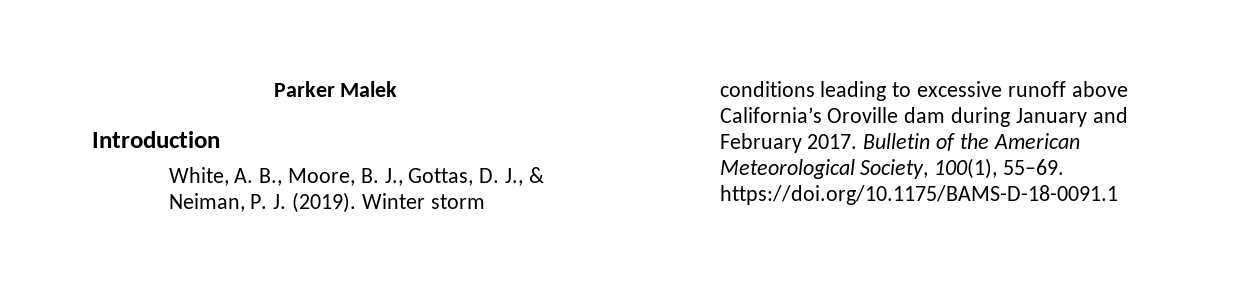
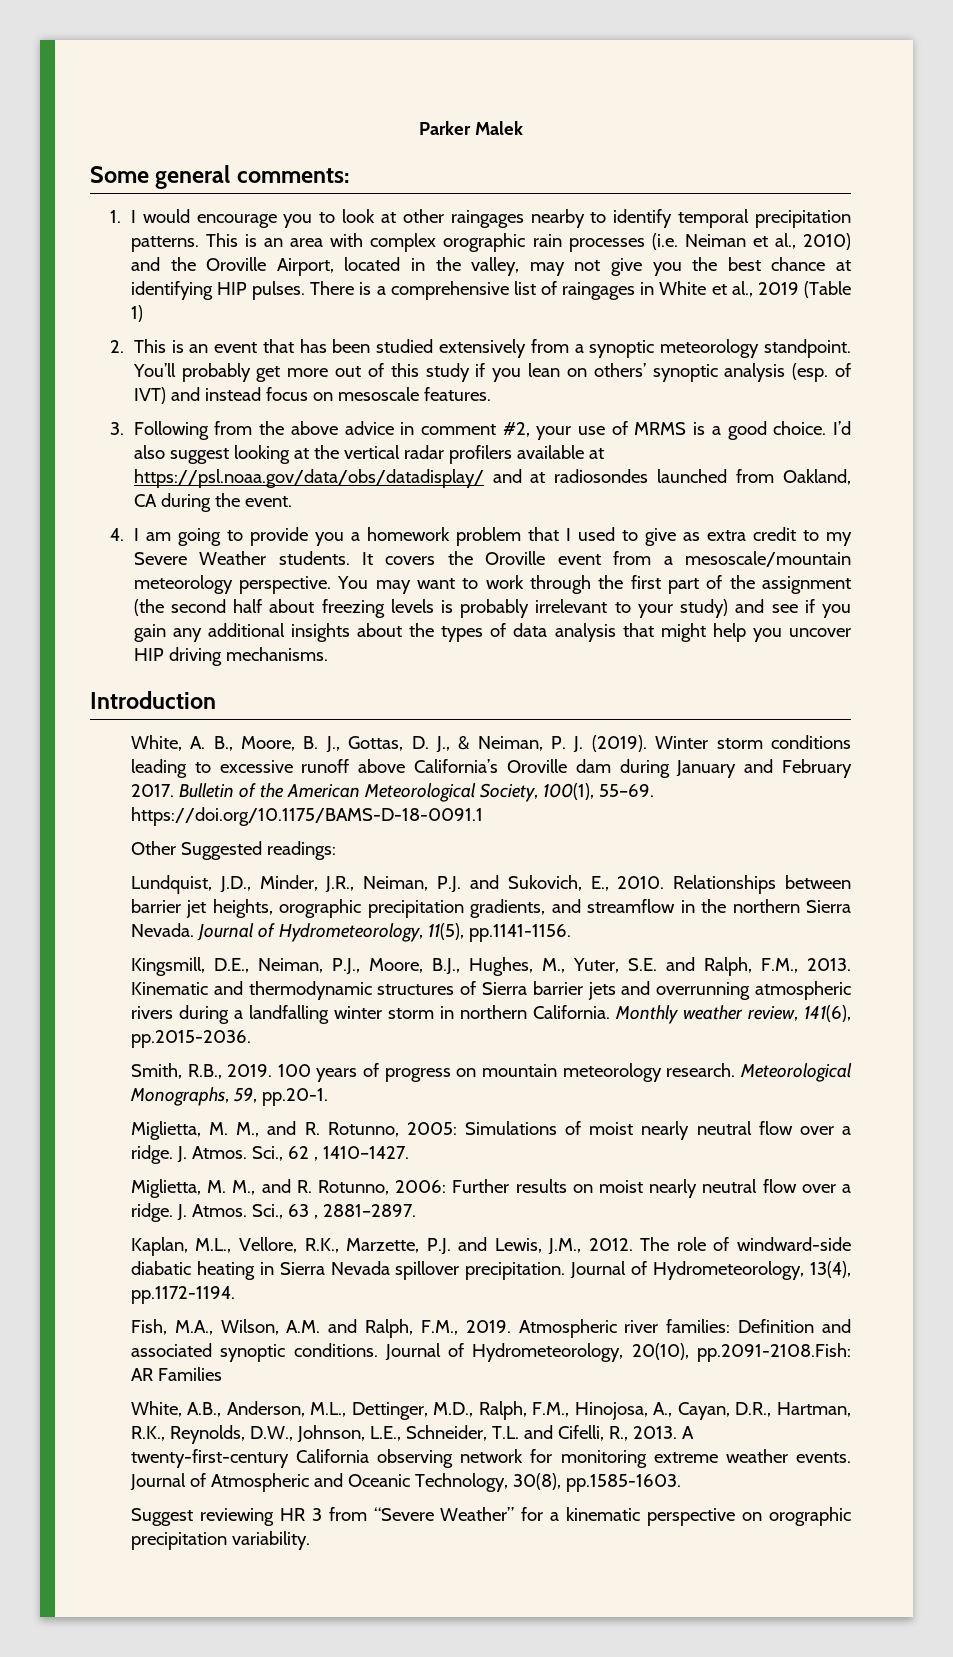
+ Some general comments:
+ 1. I would encourage you to look at other raingages nearby to identify temporal precipitation patterns. This is an area with complex orographic rain processes (i.e. Neiman et al., 2010) and the Oroville Airport, located in the valley, may not give you the best chance at identifying HIP pulses. There is a comprehensive list of raingages in White et al., 2019 (Table 1)
+ 2. This is an event that has been studied extensively from a synoptic meteorology standpoint. You’ll probably get more out of this study if you lean on others’ synoptic analysis (esp. of IVT) and instead focus on mesoscale features.
+ 3. Following from the above advice in comment #2, your use of MRMS is a good choice. I’d also suggest looking at the vertical radar profilers available at https://psl.noaa.gov/data/obs/datadisplay/ and at radiosondes launched from Oakland, CA during the event.
+ 4. I am going to provide you a homework problem that I used to give as extra credit to my Severe Weather students. It covers the Oroville event from a mesoscale/mountain meteorology perspective. You may want to work through the first part of the assignment (the second half about freezing levels is probably irrelevant to your study) and see if you gain any additional insights about the types of data analysis that might help you uncover HIP driving mechanisms.
+ Other Suggested readings:
+ Lundquist, J.D., Minder, J.R., Neiman, P.J. and Sukovich, E., 2010. Relationships between barrier jet heights, orographic precipitation gradients, and streamflow in the northern Sierra Nevada. Journal of Hydrometeorology, 11(5), pp.1141-1156.
+ Kingsmill, D.E., Neiman, P.J., Moore, B.J., Hughes, M., Yuter, S.E. and Ralph, F.M., 2013. Kinematic and thermodynamic structures of Sierra barrier jets and overrunning atmospheric rivers during a landfalling winter storm in northern California. Monthly weather review, 141(6), pp.2015-2036.
+ Smith, R.B., 2019. 100 years of progress on mountain meteorology research. Meteorological Monographs, 59, pp.20-1.
+ Miglietta, M. M., and R. Rotunno, 2005: Simulations of moist nearly neutral flow over a ridge. J. Atmos. Sci., 62 , 1410–1427.
+ Miglietta, M. M., and R. Rotunno, 2006: Further results on moist nearly neutral flow over a ridge. J. Atmos. Sci., 63 , 2881–2897.
+ Kaplan, M.L., Vellore, R.K., Marzette, P.J. and Lewis, J.M., 2012. The role of windward-side diabatic heating in Sierra Nevada spillover precipitation. Journal of Hydrometeorology, 13(4), pp.1172-1194.
+ Fish, M.A., Wilson, A.M. and Ralph, F.M., 2019. Atmospheric river families: Definition and associated synoptic conditions. Journal of Hydrometeorology, 20(10), pp.2091-2108.Fish: AR Families
+ White, A.B., Anderson, M.L., Dettinger, M.D., Ralph, F.M., Hinojosa, A., Cayan, D.R., Hartman, R.K., Reynolds, D.W., Johnson, L.E., Schneider, T.L. and Cifelli, R., 2013. A twenty-first-century California observing network for monitoring extreme weather events. Journal of Atmospheric and Oceanic Technology, 30(8), pp.1585-1603.
+ Suggest reviewing HR 3 from “Severe Weather” for a kinematic perspective on orographic precipitation variability.

